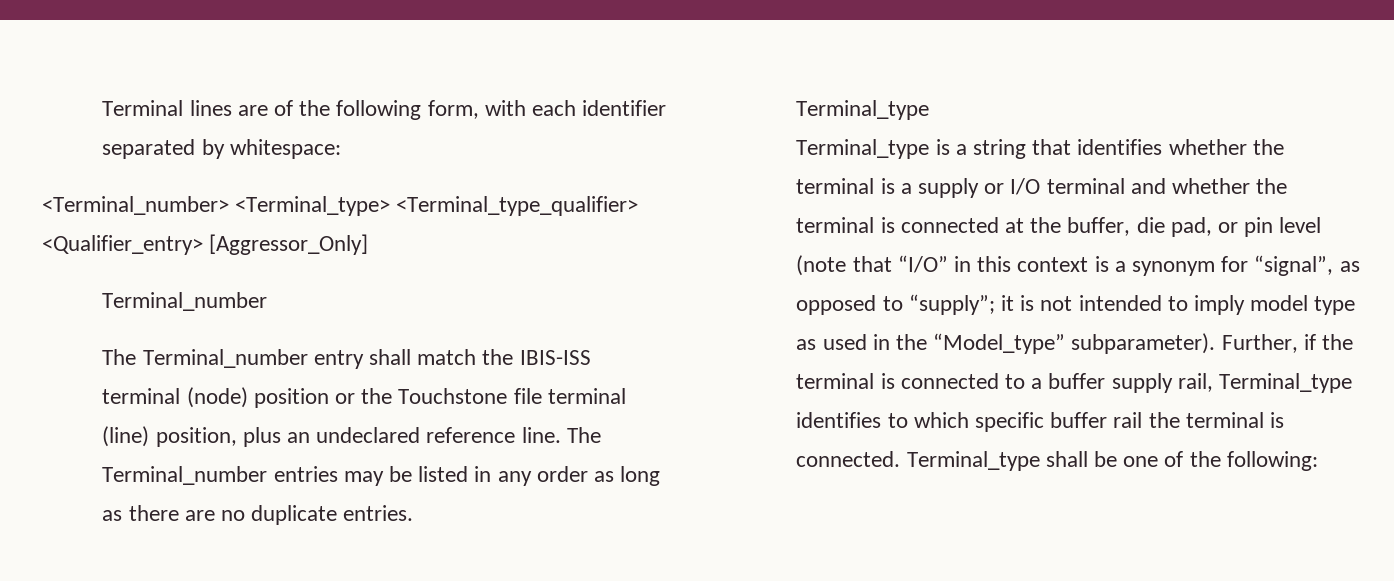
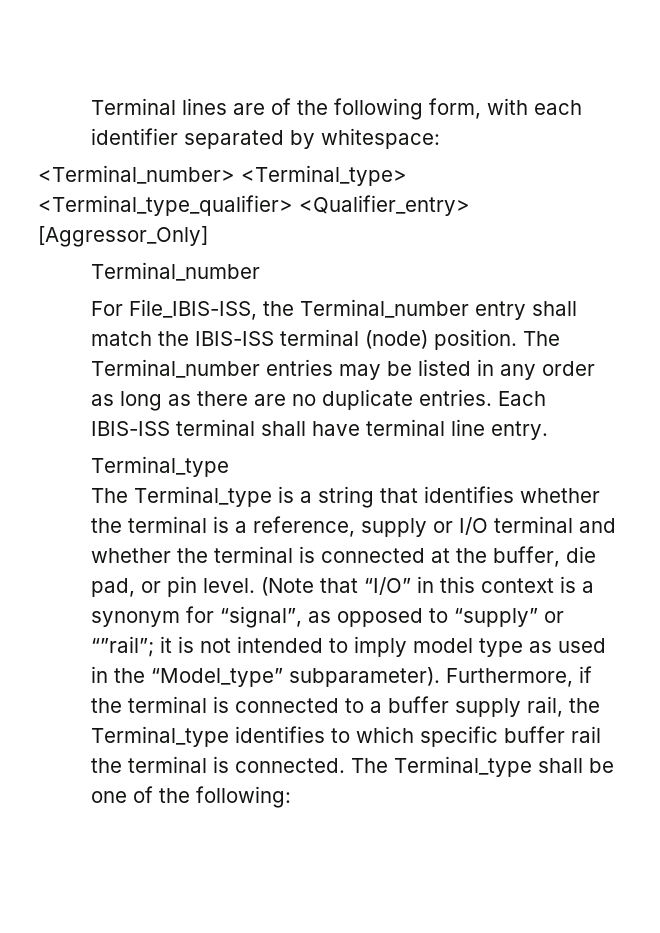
- The Terminal_number entry shall match the IBIS-ISS terminal (node) position or the Touchstone file terminal (line) position, plus an undeclared reference line.
+ For File_IBIS-ISS, the Terminal_number entry shall match the IBIS-ISS terminal (node) position.
+ Each IBIS-ISS terminal shall have terminal line entry.
- Terminal_type is a string that identifies whether the terminal is a supply or I/O terminal and whether the terminal is connected at the buffer, die pad, or pin level (note that “I/O” in this context is a synonym for “signal”, as opposed to “supply”; it is not intended to imply model type as used in the “Model_type” subparameter).
+ The Terminal_type is a string that identifies whether the terminal is a reference, supply or I/O terminal and whether the terminal is connected at the buffer, die pad, or pin level. (Note that “I/O” in this context is a synonym for “signal”, as opposed to “supply” or “”rail”; it is not intended to imply model type as used in the “Model_type” subparameter).
- Further, if the terminal is connected to a buffer supply rail, Terminal_type identifies to which specific buffer rail the terminal is connected.
+ Furthermore, if the terminal is connected to a buffer supply rail, the Terminal_type identifies to which specific buffer rail the terminal is connected.
- Terminal_type shall be one of the following:
+ The Terminal_type shall be one of the following:

